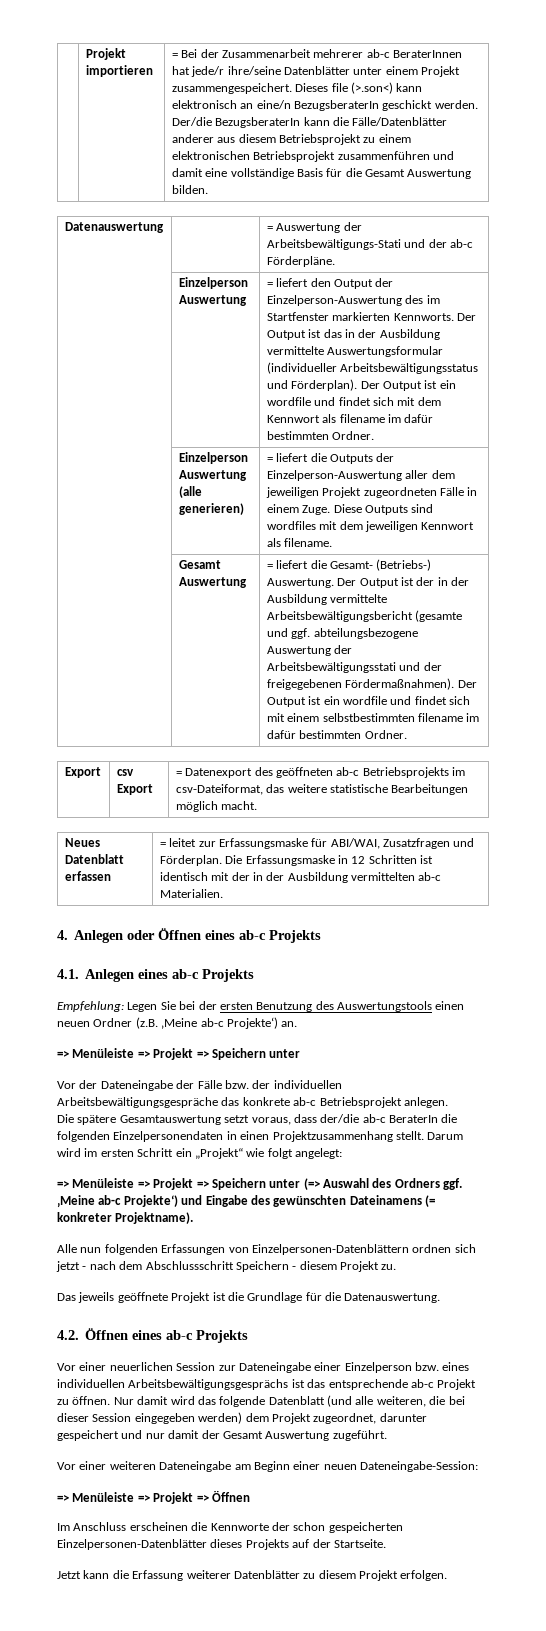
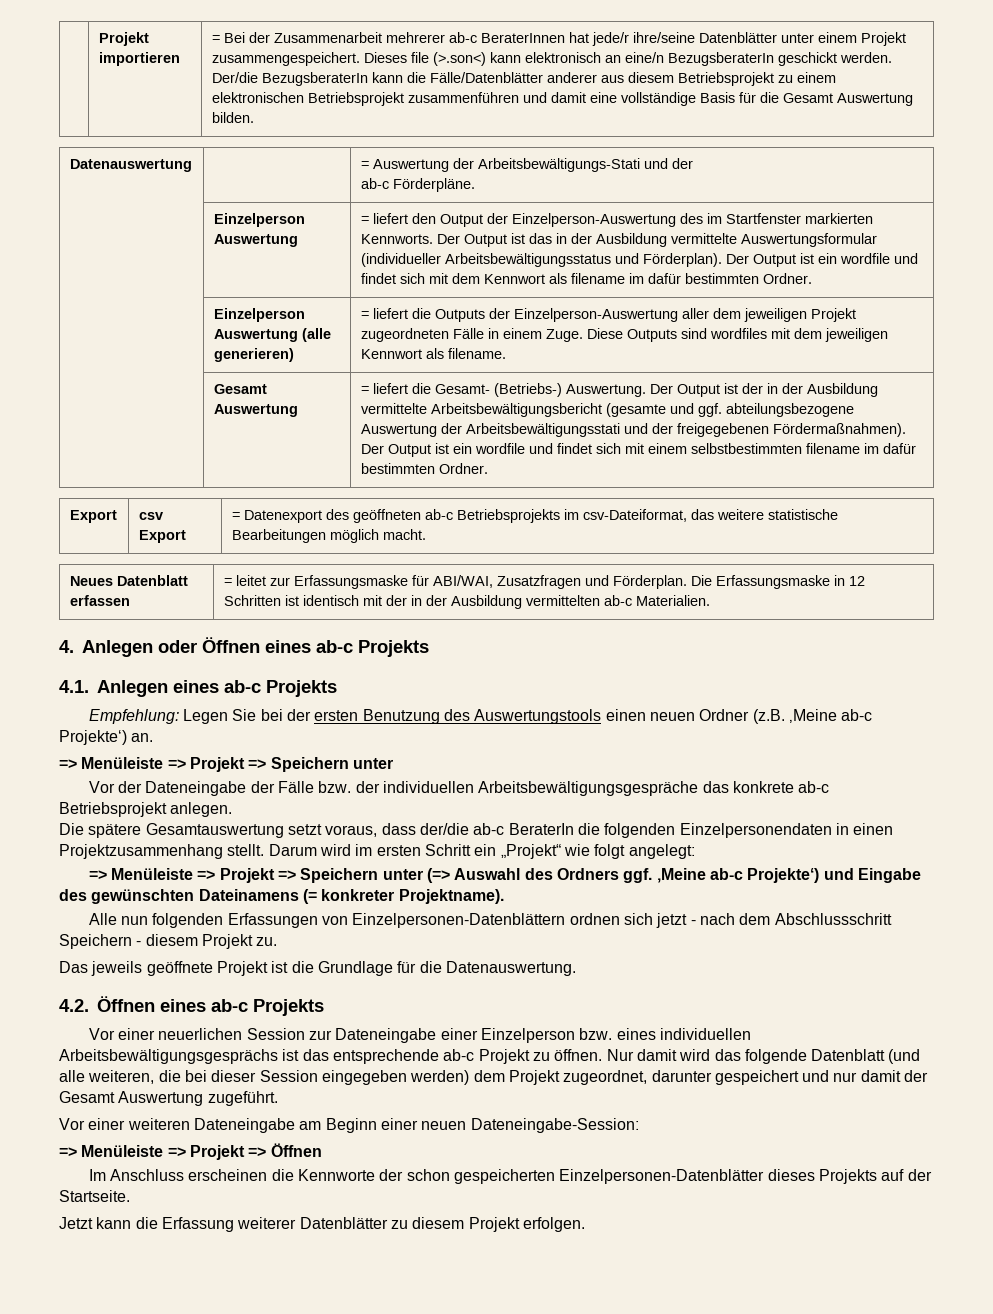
- Datenauswertung | | = Auswertung der Arbeitsbewältigungs-Stati und der ab-c Förderpläne.
+ Datenauswertung | | = Auswertung der Arbeitsbewältigungs-Stati und der
+ ab-c Förderpläne.

